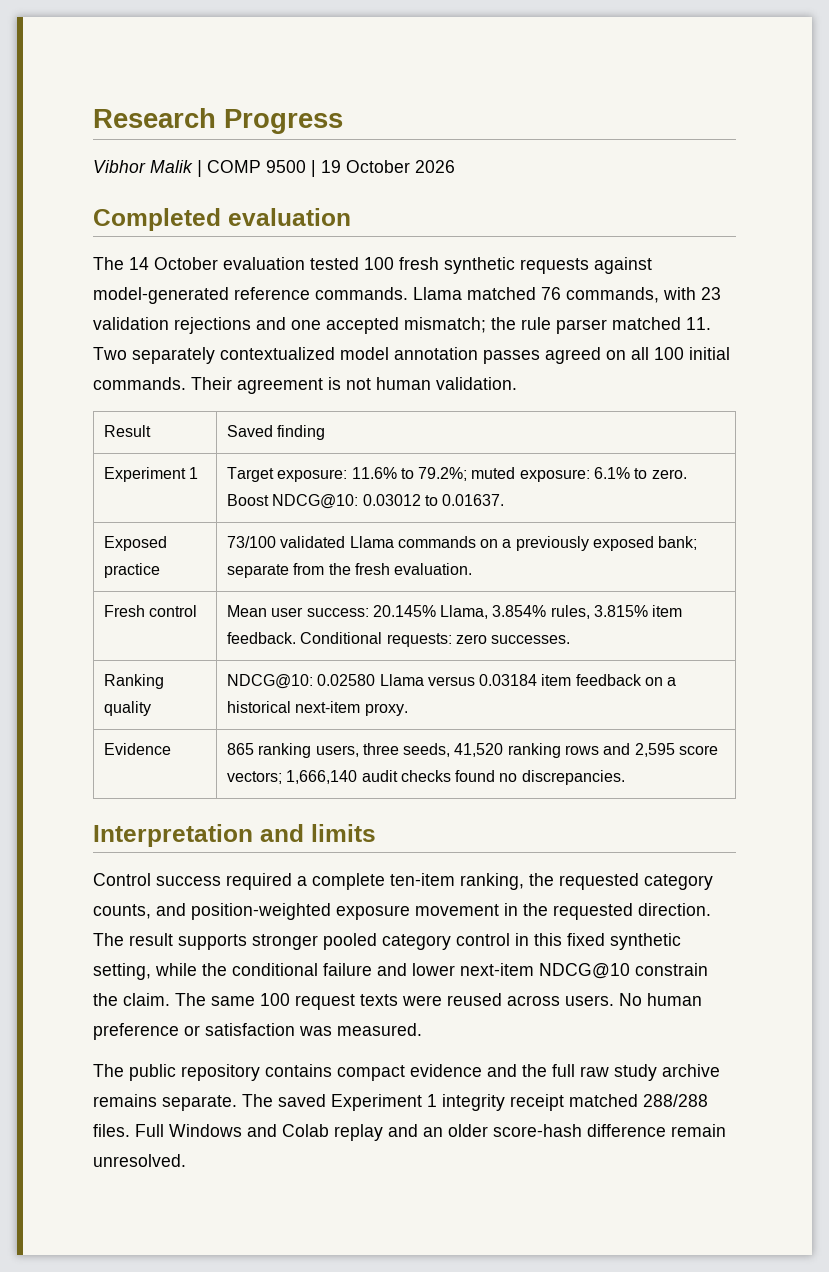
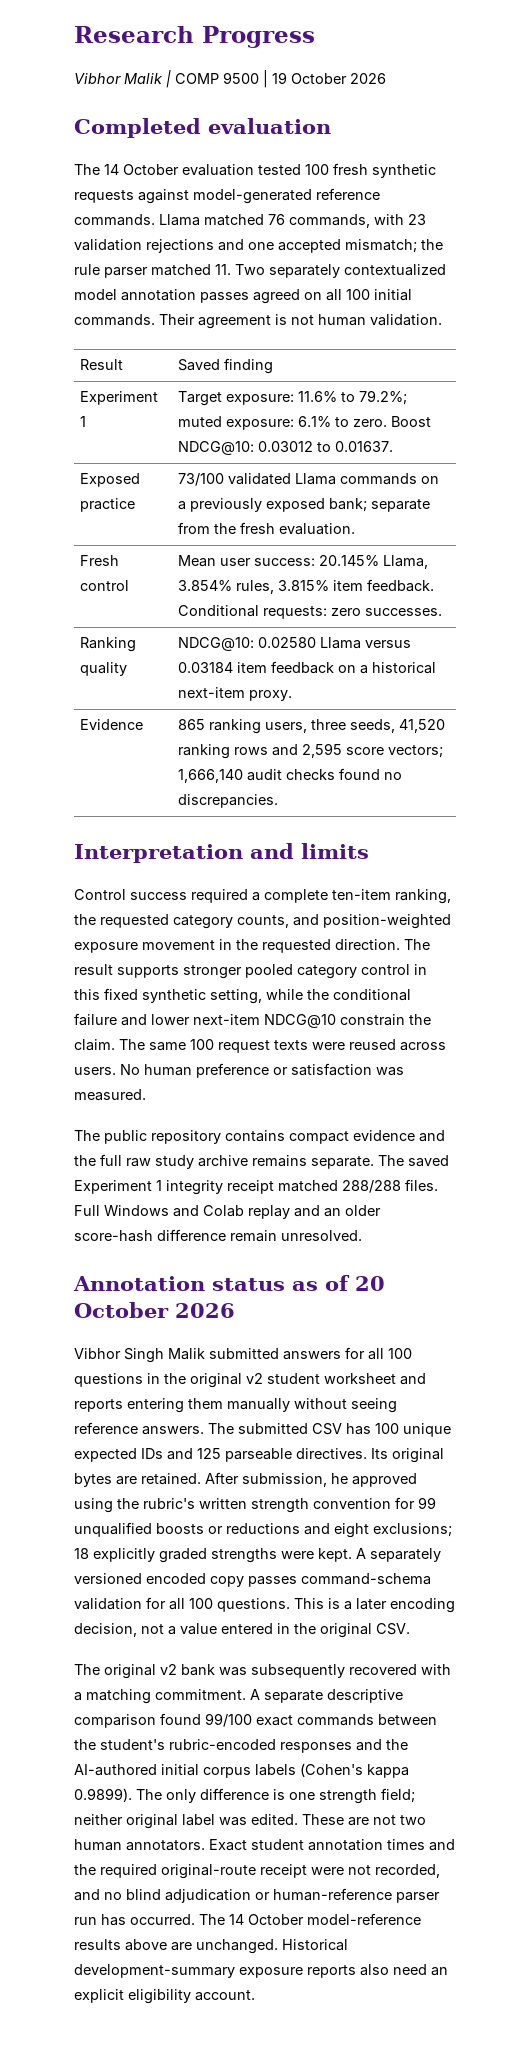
+ Annotation status as of 20 October 2026
+ Vibhor Singh Malik submitted answers for all 100 questions in the original v2 student worksheet and reports entering them manually without seeing reference answers. The submitted CSV has 100 unique expected IDs and 125 parseable directives. Its original bytes are retained. After submission, he approved using the rubric's written strength convention for 99 unqualified boosts or reductions and eight exclusions; 18 explicitly graded strengths were kept. A separately versioned encoded copy passes command-schema validation for all 100 questions. This is a later encoding decision, not a value entered in the original CSV.
+ The original v2 bank was subsequently recovered with a matching commitment. A separate descriptive comparison found 99/100 exact commands between the student's rubric-encoded responses and the AI-authored initial corpus labels (Cohen's kappa 0.9899). The only difference is one strength field; neither original label was edited. These are not two human annotators. Exact student annotation times and the required original-route receipt were not recorded, and no blind adjudication or human-reference parser run has occurred. The 14 October model-reference results above are unchanged. Historical development-summary exposure reports also need an explicit eligibility account.

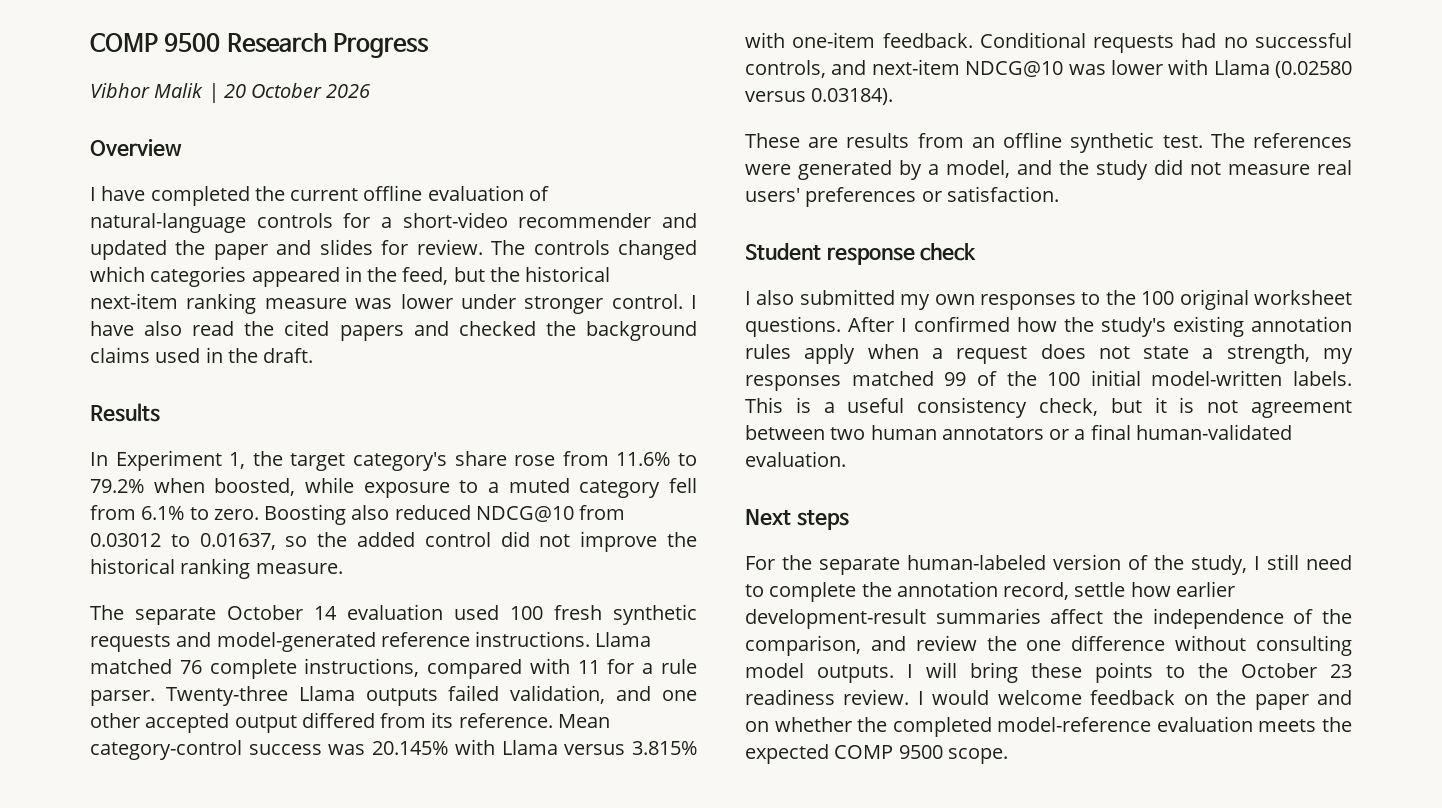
- Research Progress
+ COMP 9500 Research Progress
- Vibhor Malik | COMP 9500 | 19 October 2026
- Completed evaluation
- The 14 October evaluation tested 100 fresh synthetic requests against model-generated reference commands.
+ Vibhor Malik | 20 October 2026
+ Overview
+ I have completed the current offline evaluation of natural-language controls for a short-video recommender and updated the paper and slides for review. The controls changed which categories appeared in the feed, but the historical next-item ranking measure was lower under stronger control. I have also read the cited papers and checked the background claims used in the draft.
+ Results
+ In Experiment 1, the target category's share rose from 11.6% to 79.2% when boosted, while exposure to a muted category fell from 6.1% to zero. Boosting also reduced NDCG@10 from 0.03012 to 0.01637, so the added control did not improve the historical ranking measure.
+ The separate October 14 evaluation used 100 fresh synthetic requests and model-generated reference instructions.
- Llama matched 76 commands, with 23 validation rejections and one accepted mismatch; the rule parser matched 11. Two separately contextualized model annotation passes agreed on all 100 initial commands. Their agreement is not human validation.
- Result | Saved finding
- Experiment 1 | Target exposure: 11.6% to 79.2%; muted exposure: 6.1% to zero. Boost NDCG@10: 0.03012 to 0.01637.
- Exposed practice | 73/100 validated Llama commands on a previously exposed bank; separate from the fresh evaluation.
- Fresh control | Mean user success: 20.145% Llama, 3.854% rules, 3.815% item feedback. Conditional requests: zero successes.
- Ranking quality | NDCG@10: 0.02580 Llama versus 0.03184 item feedback on a historical next-item proxy.
- Evidence | 865 ranking users, three seeds, 41,520 ranking rows and 2,595 score vectors; 1,666,140 audit checks found no discrepancies.
- Interpretation and limits
- Control success required a complete ten-item ranking, the requested category counts, and position-weighted exposure movement in the requested direction. The result supports stronger pooled category control in this fixed synthetic setting, while the conditional failure and lower next-item NDCG@10 constrain the claim. The same 100 request texts were reused across users. No human preference or satisfaction was measured.
- The public repository contains compact evidence and the full raw study archive remains separate. The saved Experiment 1 integrity receipt matched 288/288 files. Full Windows and Colab replay and an older score-hash difference remain unresolved.
- Annotation status as of 20 October 2026
- Vibhor Singh Malik submitted answers for all 100 questions in the original v2 student worksheet and reports entering them manually without seeing reference answers. The submitted CSV has 100 unique expected IDs and 125 parseable directives. Its original bytes are retained. After submission, he approved using the rubric's written strength convention for 99 unqualified boosts or reductions and eight exclusions; 18 explicitly graded strengths were kept. A separately versioned encoded copy passes command-schema validation for all 100 questions. This is a later encoding decision, not a value entered in the original CSV.
- The original v2 bank was subsequently recovered with a matching commitment. A separate descriptive comparison found 99/100 exact commands between the student's rubric-encoded responses and the AI-authored initial corpus labels (Cohen's kappa 0.9899). The only difference is one strength field; neither original label was edited. These are not two human annotators. Exact student annotation times and the required original-route receipt were not recorded, and no blind adjudication or human-reference parser run has occurred. The 14 October model-reference results above are unchanged. Historical development-summary exposure reports also need an explicit eligibility account.
+ Llama matched 76 complete instructions, compared with 11 for a rule parser. Twenty-three Llama outputs failed validation, and one other accepted output differed from its reference. Mean category-control success was 20.145% with Llama versus 3.815% with one-item feedback. Conditional requests had no successful controls, and next-item NDCG@10 was lower with Llama (0.02580 versus 0.03184).
+ These are results from an offline synthetic test. The references were generated by a model, and the study did not measure real users' preferences or satisfaction.
+ Student response check
+ I also submitted my own responses to the 100 original worksheet questions. After I confirmed how the study's existing annotation rules apply when a request does not state a strength, my responses matched 99 of the 100 initial model-written labels. This is a useful consistency check, but it is not agreement between two human annotators or a final human-validated evaluation.
+ Next steps
+ For the separate human-labeled version of the study, I still need to complete the annotation record, settle how earlier development-result summaries affect the independence of the comparison, and review the one difference without consulting model outputs. I will bring these points to the October 23 readiness review. I would welcome feedback on the paper and on whether the completed model-reference evaluation meets the expected COMP 9500 scope.

